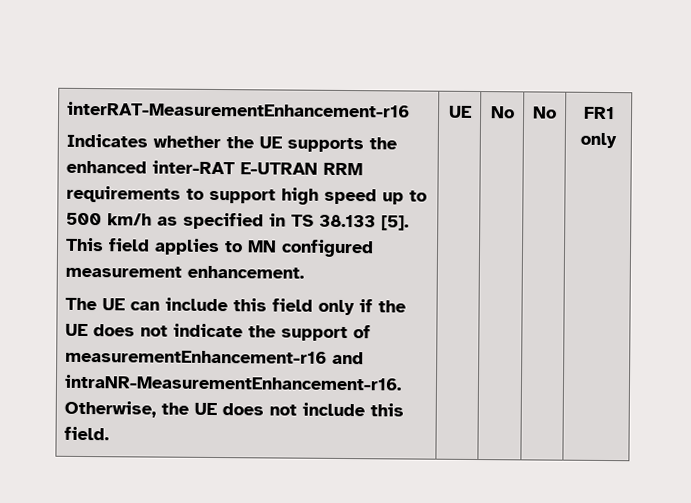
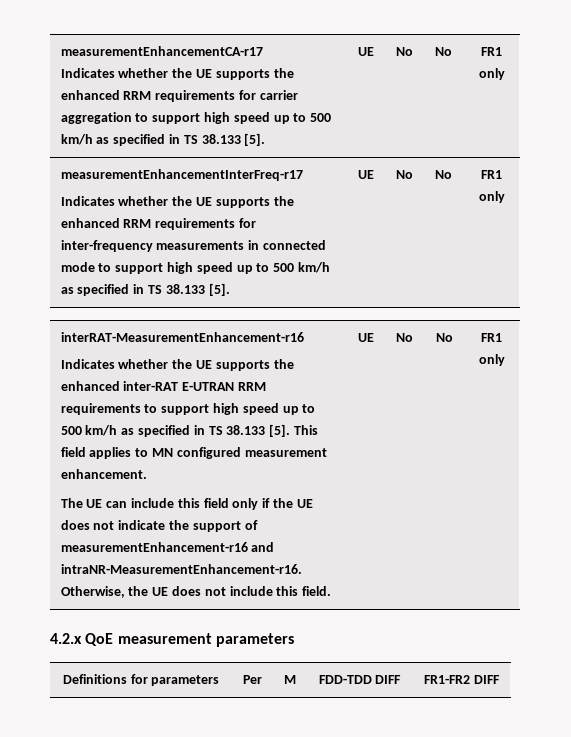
+ measurementEnhancementCA-r17
+ Indicates whether the UE supports the enhanced RRM requirements for carrier aggregation to support high speed up to 500 km/h as specified in TS 38.133 [5]. | UE | No | No | FR1 only
+ measurementEnhancementInterFreq-r17
+ Indicates whether the UE supports the enhanced RRM requirements for inter-frequency measurements in connected mode to support high speed up to 500 km/h as specified in TS 38.133 [5]. | UE | No | No | FR1 only
+ 4.2.x QoE measurement parameters
+ Definitions for parameters | Per | M | FDD-TDD DIFF | FR1-FR2 DIFF

